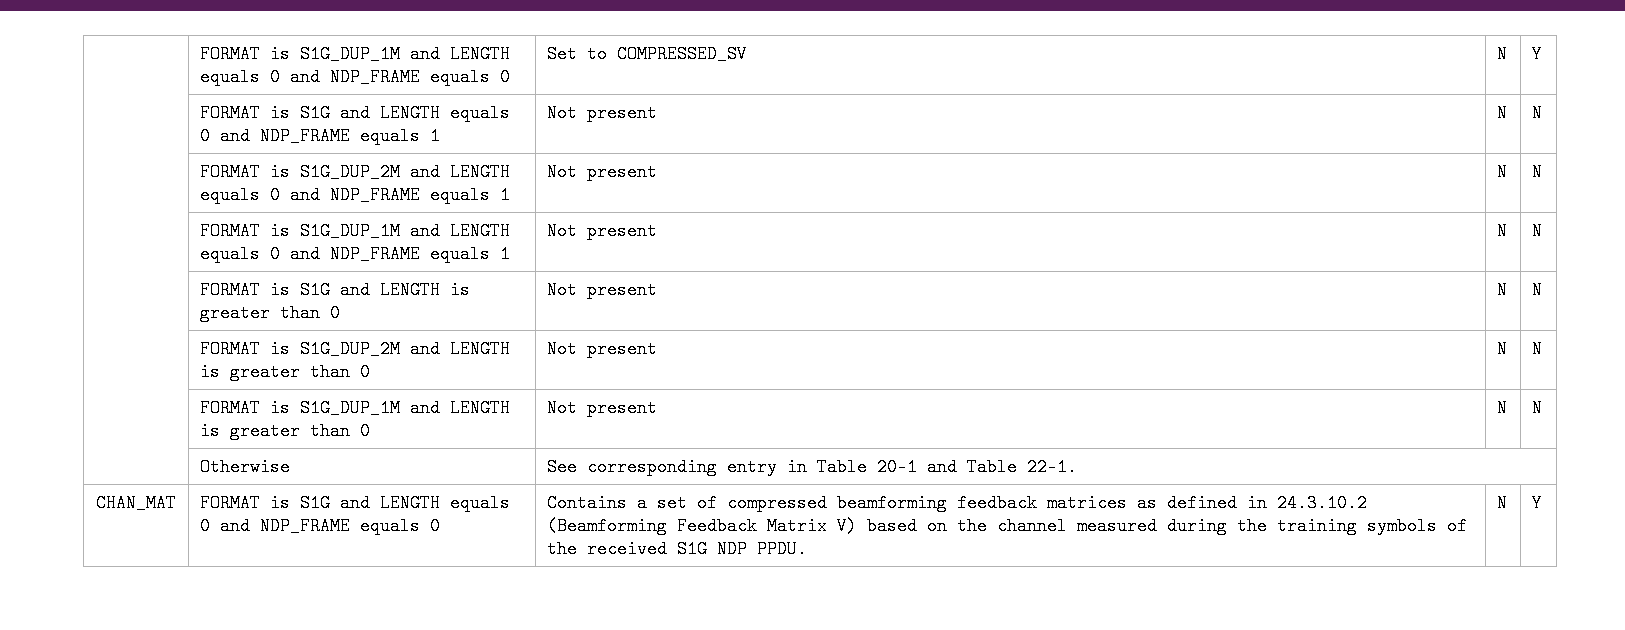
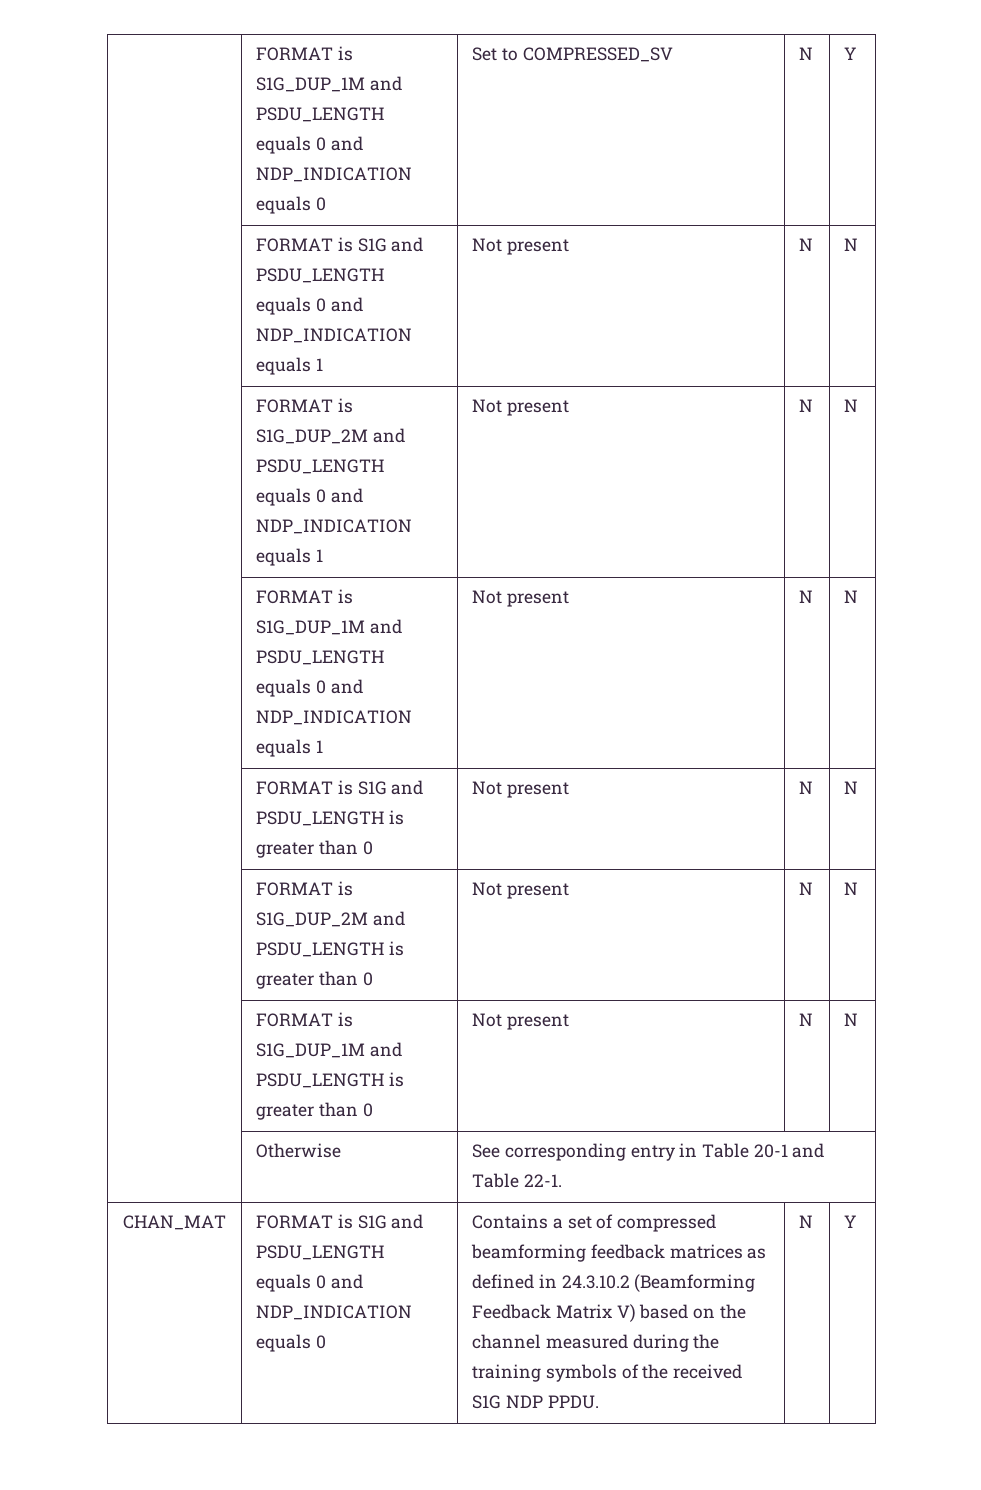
- | FORMAT is S1G_DUP_1M and LENGTH equals 0 and NDP_FRAME equals 0 | Set to COMPRESSED_SV | N | Y
+ | FORMAT is S1G_DUP_1M and PSDU_LENGTH equals 0 and NDP_INDICATION equals 0 | Set to COMPRESSED_SV | N | Y
- | FORMAT is S1G and LENGTH equals 0 and NDP_FRAME equals 1 | Not present | N | N
+ | FORMAT is S1G and PSDU_LENGTH equals 0 and NDP_INDICATION equals 1 | Not present | N | N
- | FORMAT is S1G_DUP_2M and LENGTH equals 0 and NDP_FRAME equals 1 | Not present | N | N
+ | FORMAT is S1G_DUP_2M and PSDU_LENGTH equals 0 and NDP_INDICATION equals 1 | Not present | N | N
- | FORMAT is S1G_DUP_1M and LENGTH equals 0 and NDP_FRAME equals 1 | Not present | N | N
+ | FORMAT is S1G_DUP_1M and PSDU_LENGTH equals 0 and NDP_INDICATION equals 1 | Not present | N | N
- | FORMAT is S1G and LENGTH is greater than 0 | Not present | N | N
+ | FORMAT is S1G and PSDU_LENGTH is greater than 0 | Not present | N | N
- | FORMAT is S1G_DUP_2M and LENGTH is greater than 0 | Not present | N | N
+ | FORMAT is S1G_DUP_2M and PSDU_LENGTH is greater than 0 | Not present | N | N
- | FORMAT is S1G_DUP_1M and LENGTH is greater than 0 | Not present | N | N
+ | FORMAT is S1G_DUP_1M and PSDU_LENGTH is greater than 0 | Not present | N | N
- FORMAT is S1G and LENGTH equals 0 and NDP_FRAME equals 0
+ FORMAT is S1G and PSDU_LENGTH equals 0 and NDP_INDICATION equals 0

